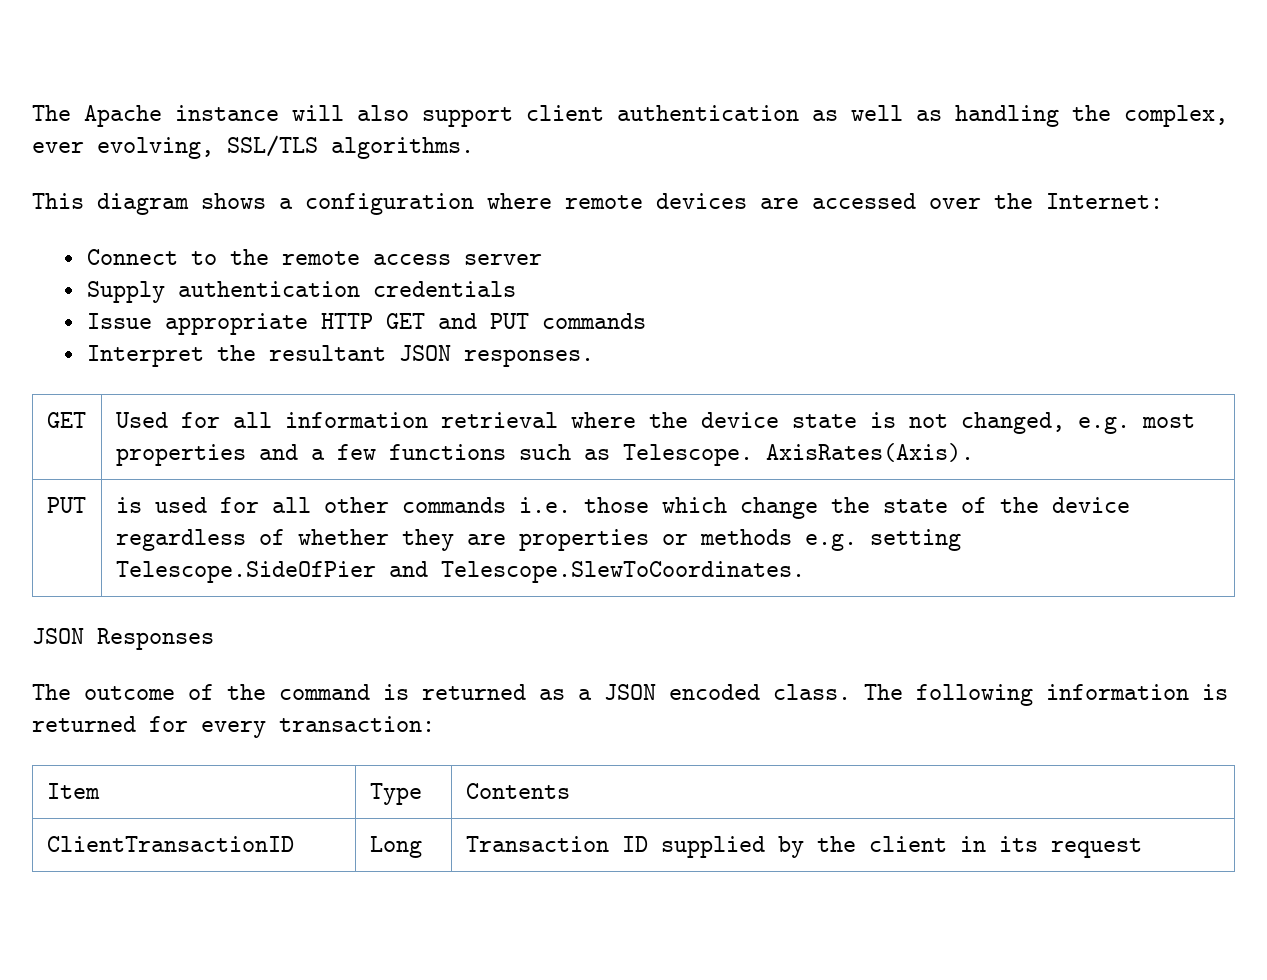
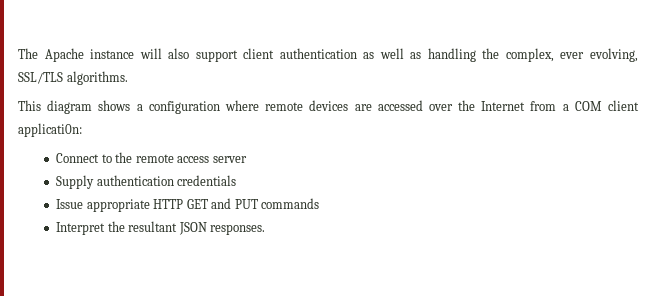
- This diagram shows a configuration where remote devices are accessed over the Internet:
+ This diagram shows a configuration where remote devices are accessed over the Internet from a COM client applicati0n:
- GET | Used for all information retrieval where the device state is not changed, e.g. most properties and a few functions such as Telescope. AxisRates(Axis).
- PUT | is used for all other commands i.e. those which change the state of the device regardless of whether they are properties or methods e.g. setting Telescope.SideOfPier and Telescope.SlewToCoordinates.
- JSON Responses
- The outcome of the command is returned as a JSON encoded class. The following information is returned for every transaction:
- Item | Type | Contents
- ClientTransactionID | Long | Transaction ID supplied by the client in its request

